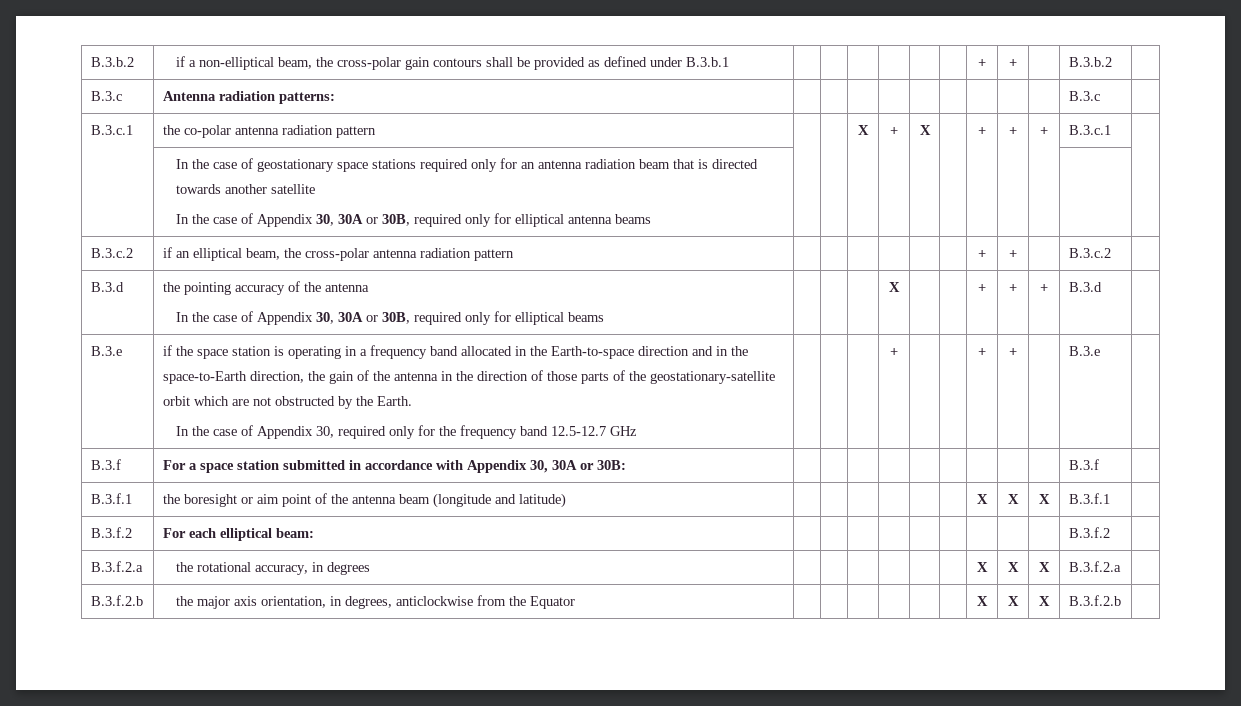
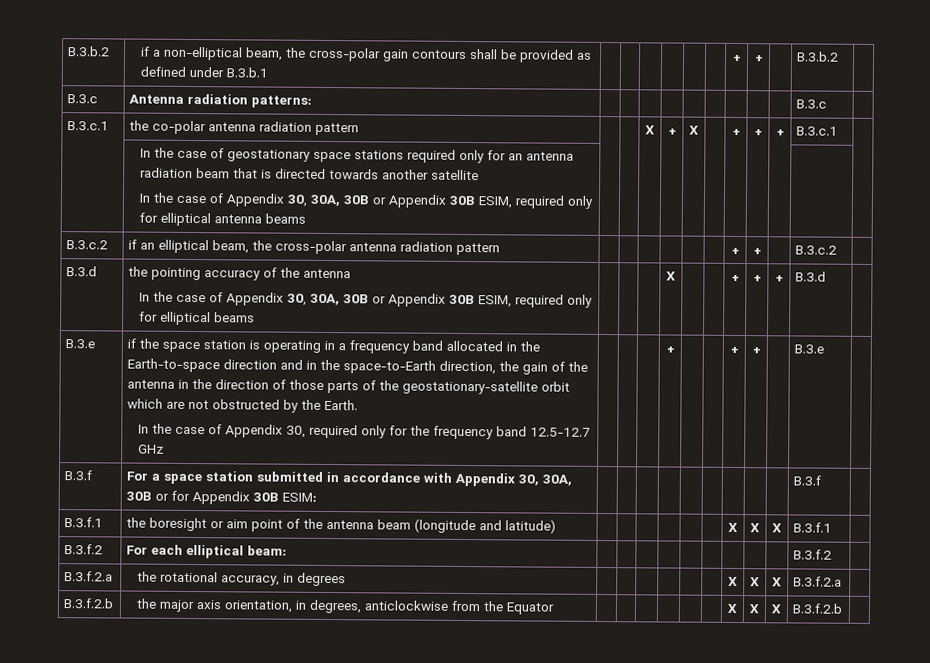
  | In the case of geostationary space stations required only for an antenna radiation beam that is directed towards another satellite
- In the case of Appendix 30, 30A or 30B, required only for elliptical antenna beams | | | | | | | | | | |
+ In the case of Appendix 30, 30A, 30B or Appendix 30B ESIM, required only for elliptical antenna beams | | | | | | | | | | |
  B.3.d | the pointing accuracy of the antenna
- In the case of Appendix 30, 30A or 30B, required only for elliptical beams | | | | X | | | + | + | + | B.3.d |
+ In the case of Appendix 30, 30A, 30B or Appendix 30B ESIM, required only for elliptical beams | | | | X | | | + | + | + | B.3.d |
- B.3.f | For a space station submitted in accordance with Appendix 30, 30A or 30B: | | | | | | | | | | B.3.f |
+ B.3.f | For a space station submitted in accordance with Appendix 30, 30A, 30B or for Appendix 30B ESIM: | | | | | | | | | | B.3.f |

